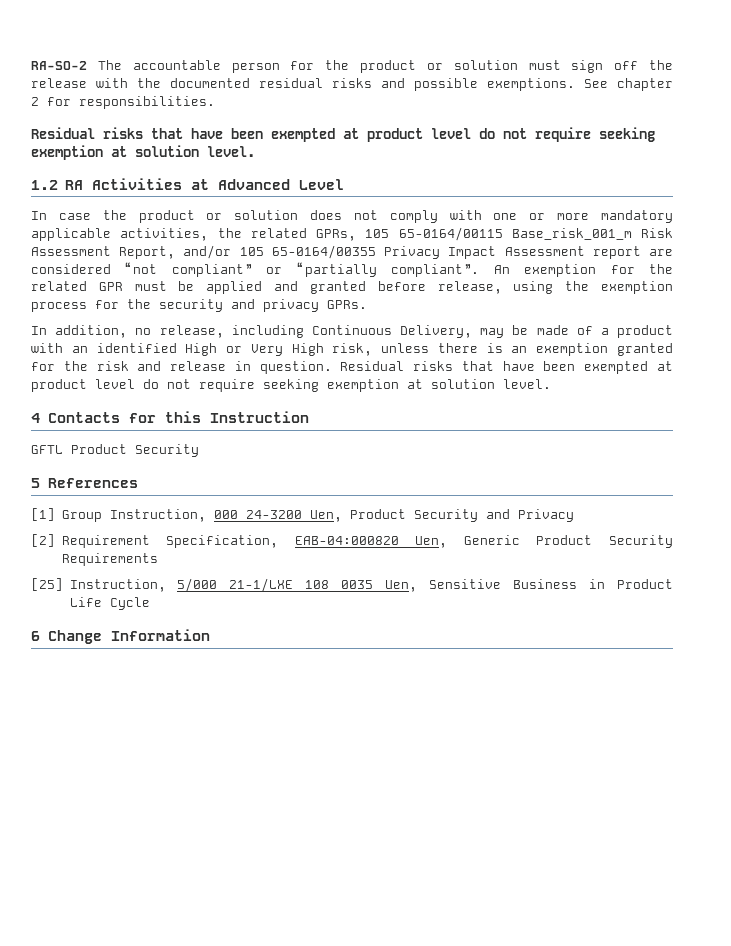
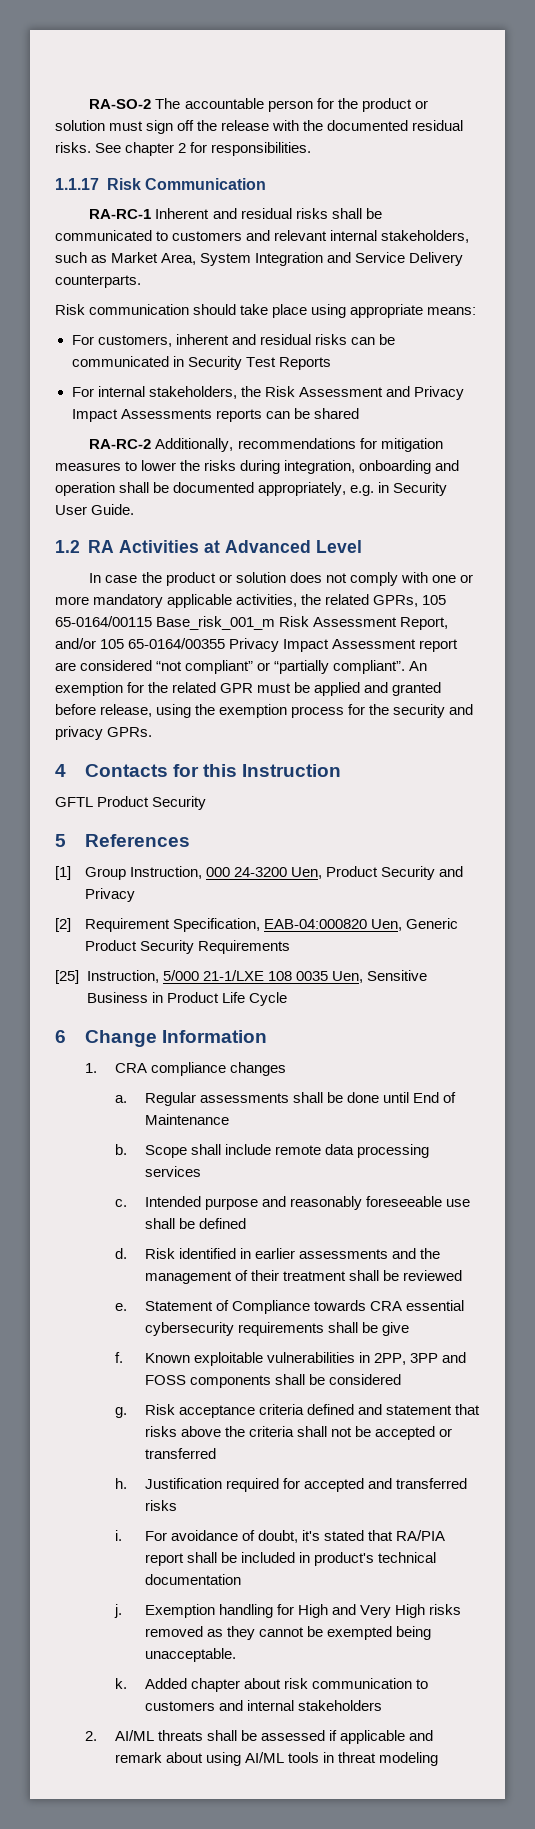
- RA-SO-2 The accountable person for the product or solution must sign off the release with the documented residual risks and possible exemptions.
+ RA-SO-2 The accountable person for the product or solution must sign off the release with the documented residual risks.
  See chapter 2 for responsibilities.
- Residual risks that have been exempted at product level do not require seeking exemption at solution level.
+ 1.1.17 Risk Communication
+ RA-RC-1 Inherent and residual risks shall be communicated to customers and relevant internal stakeholders, such as Market Area, System Integration and Service Delivery counterparts.
+ Risk communication should take place using appropriate means:
+ For customers, inherent and residual risks can be communicated in Security Test Reports
+ For internal stakeholders, the Risk Assessment and Privacy Impact Assessments reports can be shared
+ RA-RC-2 Additionally, recommendations for mitigation measures to lower the risks during integration, onboarding and operation shall be documented appropriately, e.g. in Security User Guide.
- In addition, no release, including Continuous Delivery, may be made of a product with an identified High or Very High risk, unless there is an exemption granted for the risk and release in question. Residual risks that have been exempted at product level do not require seeking exemption at solution level.
+ 1. CRA compliance changes
+ a. Regular assessments shall be done until End of Maintenance
+ b. Scope shall include remote data processing services
+ c. Intended purpose and reasonably foreseeable use shall be defined
+ d. Risk identified in earlier assessments and the management of their treatment shall be reviewed
+ e. Statement of Compliance towards CRA essential cybersecurity requirements shall be give
+ f. Known exploitable vulnerabilities in 2PP, 3PP and FOSS components shall be considered
+ g. Risk acceptance criteria defined and statement that risks above the criteria shall not be accepted or transferred
+ h. Justification required for accepted and transferred risks
+ i. For avoidance of doubt, it's stated that RA/PIA report shall be included in product's technical documentation
+ j. Exemption handling for High and Very High risks removed as they cannot be exempted being unacceptable.
+ k. Added chapter about risk communication to customers and internal stakeholders
+ 2. AI/ML threats shall be assessed if applicable and remark about using AI/ML tools in threat modeling

